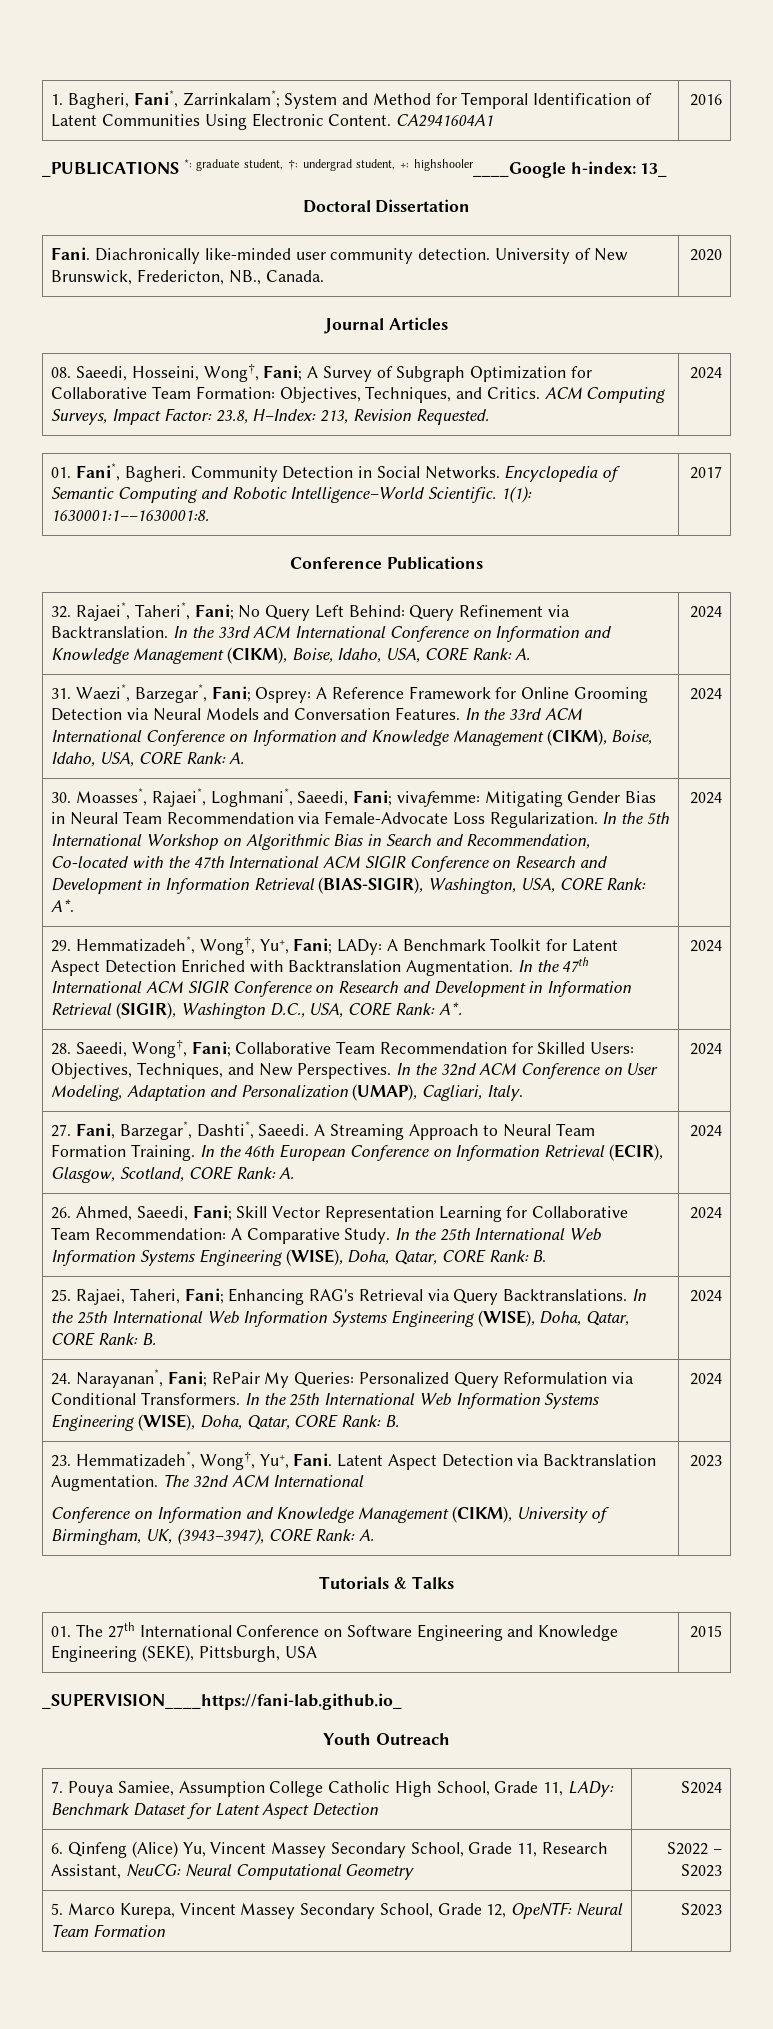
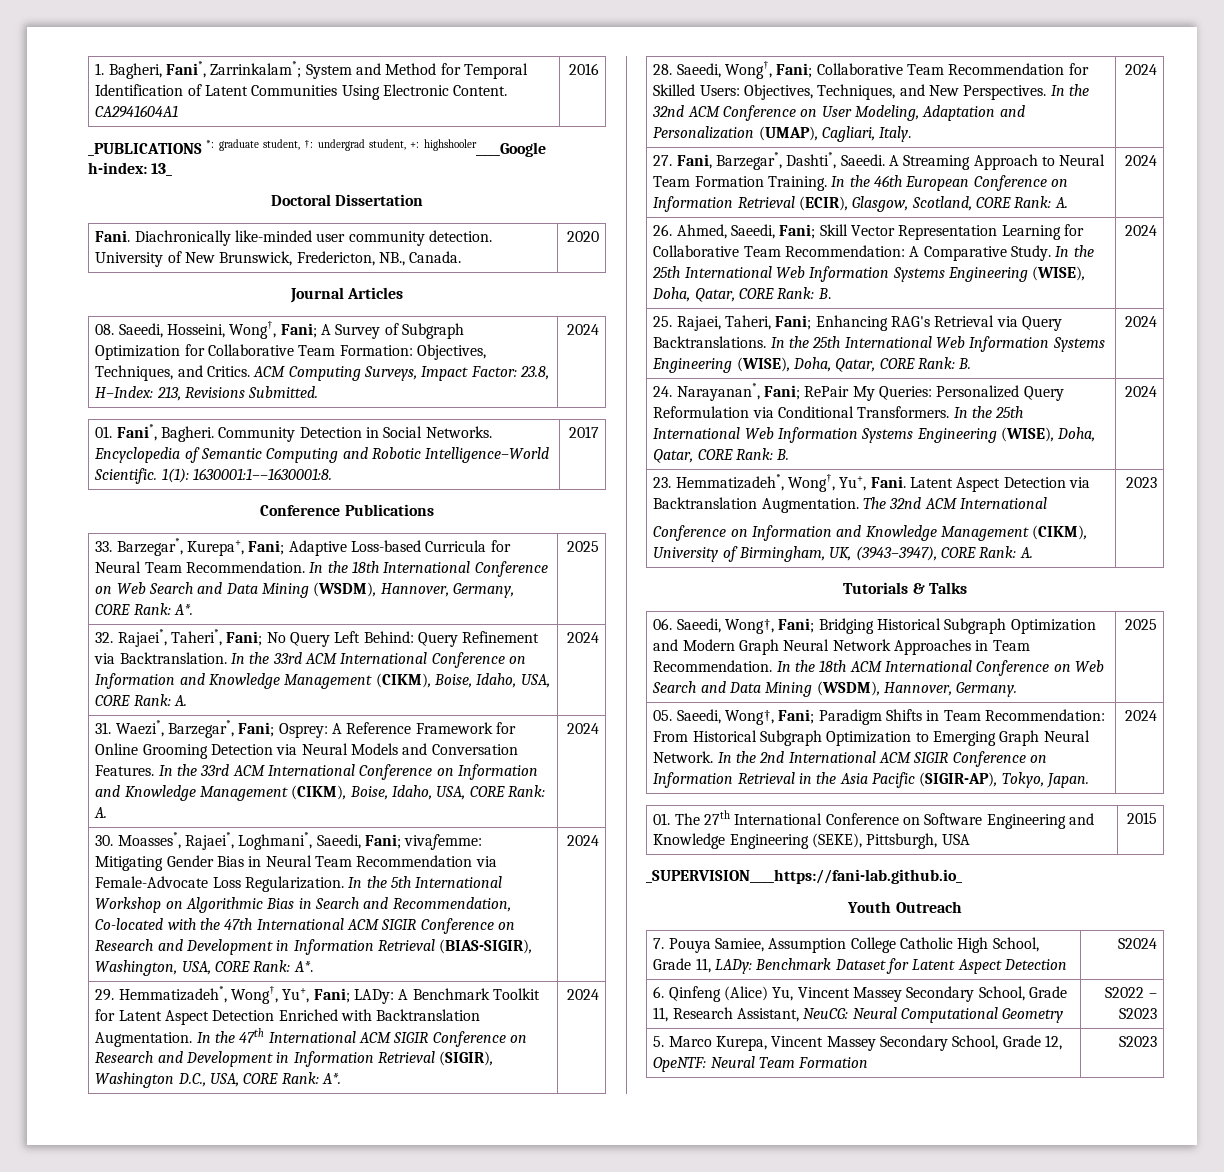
- 08. Saeedi, Hosseini, Wong†, Fani; A Survey of Subgraph Optimization for Collaborative Team Formation: Objectives, Techniques, and Critics. ACM Computing Surveys, Impact Factor: 23.8, H–Index: 213, Revision Requested. | 2024
+ 08. Saeedi, Hosseini, Wong†, Fani; A Survey of Subgraph Optimization for Collaborative Team Formation: Objectives, Techniques, and Critics. ACM Computing Surveys, Impact Factor: 23.8, H–Index: 213, Revisions Submitted. | 2024
+ 33. Barzegar*, Kurepa+, Fani; Adaptive Loss-based Curricula for Neural Team Recommendation. In the 18th International Conference on Web Search and Data Mining (WSDM), Hannover, Germany, CORE Rank: A*. | 2025
+ 06. Saeedi, Wong†, Fani; Bridging Historical Subgraph Optimization and Modern Graph Neural Network Approaches in Team Recommendation. In the 18th ACM International Conference on Web Search and Data Mining (WSDM), Hannover, Germany. | 2025
+ 05. Saeedi, Wong†, Fani; Paradigm Shifts in Team Recommendation: From Historical Subgraph Optimization to Emerging Graph Neural Network. In the 2nd International ACM SIGIR Conference on Information Retrieval in the Asia Pacific (SIGIR-AP), Tokyo, Japan. | 2024

